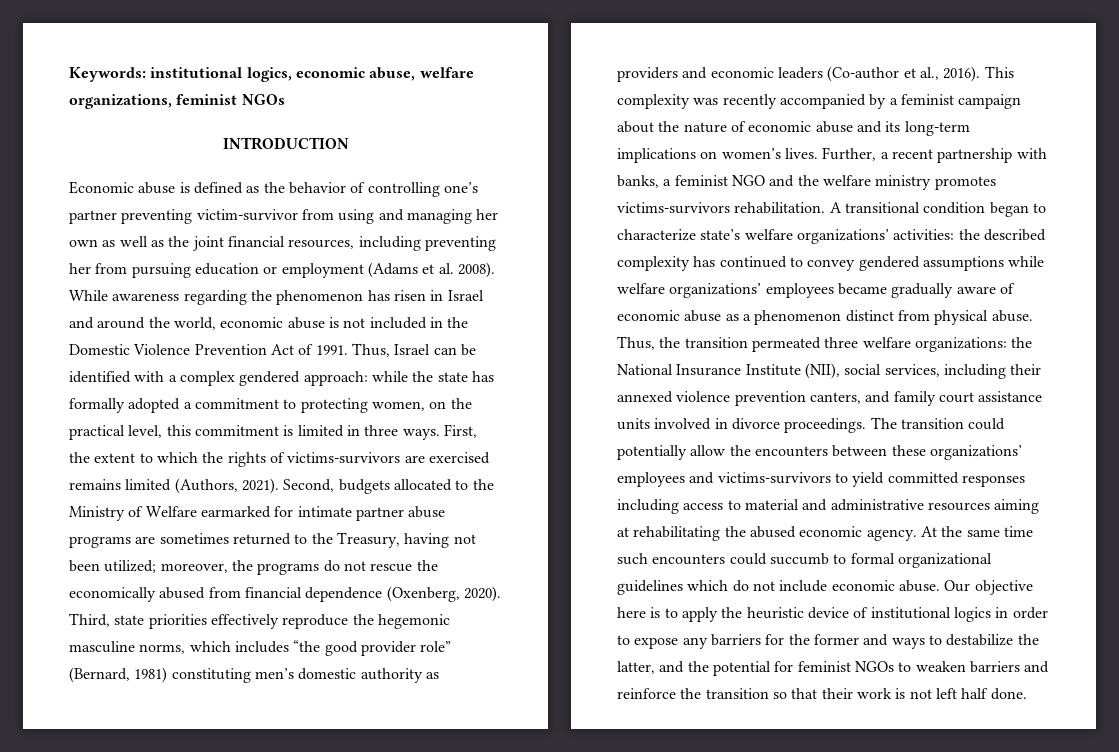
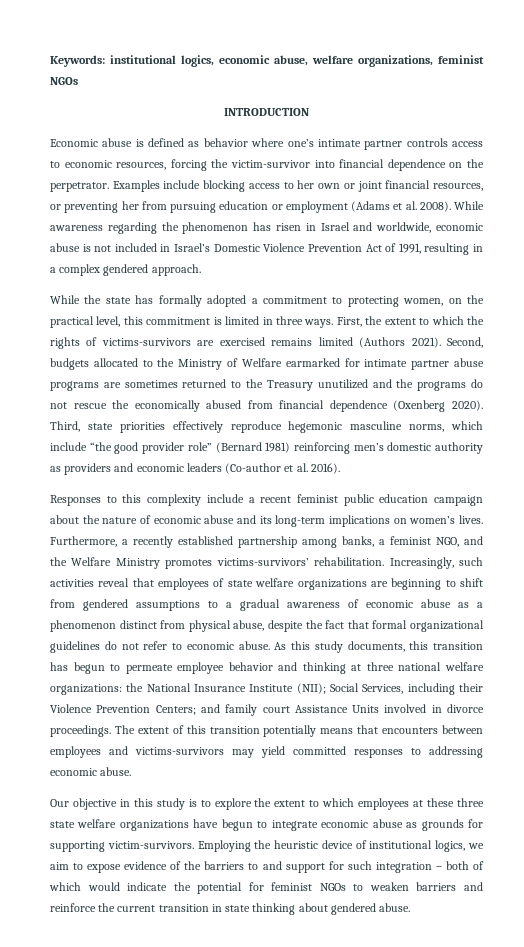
- Economic abuse is defined as the behavior of controlling one’s partner preventing victim-survivor from using and managing her own as well as the joint financial resources, including preventing her from pursuing education or employment (Adams et al. 2008).
+ Economic abuse is defined as behavior where one’s intimate partner controls access to economic resources, forcing the victim-survivor into financial dependence on the perpetrator. Examples include blocking access to her own or joint financial resources, or preventing her from pursuing education or employment (Adams et al. 2008).
- While awareness regarding the phenomenon has risen in Israel and around the world, economic abuse is not included in the Domestic Violence Prevention Act of 1991. Thus, Israel can be identified with a complex gendered approach: while the state has formally adopted a commitment to protecting women, on the practical level, this commitment is limited in three ways.
+ While awareness regarding the phenomenon has risen in Israel and worldwide, economic abuse is not included in Israel’s Domestic Violence Prevention Act of 1991, resulting in a complex gendered approach.
+ While the state has formally adopted a commitment to protecting women, on the practical level, this commitment is limited in three ways.
- First, the extent to which the rights of victims-survivors are exercised remains limited (Authors, 2021).
+ First, the extent to which the rights of victims-survivors are exercised remains limited (Authors 2021).
- Second, budgets allocated to the Ministry of Welfare earmarked for intimate partner abuse programs are sometimes returned to the Treasury, having not been utilized; moreover, the programs do not rescue the economically abused from financial dependence (Oxenberg, 2020).
+ Second, budgets allocated to the Ministry of Welfare earmarked for intimate partner abuse programs are sometimes returned to the Treasury unutilized and the programs do not rescue the economically abused from financial dependence (Oxenberg 2020).
- Third, state priorities effectively reproduce the hegemonic masculine norms, which includes “the good provider role” (Bernard, 1981) constituting men’s domestic authority as providers and economic leaders (Co-author et al., 2016). This complexity was recently accompanied by a feminist campaign about the nature of economic abuse and its long-term implications on women’s lives.
+ Third, state priorities effectively reproduce hegemonic masculine norms, which include “the good provider role” (Bernard 1981) reinforcing men’s domestic authority as providers and economic leaders (Co-author et al. 2016).
+ Responses to this complexity include a recent feminist public education campaign about the nature of economic abuse and its long-term implications on women’s lives.
- Further, a recent partnership with banks, a feminist NGO and the welfare ministry promotes victims-survivors rehabilitation. A transitional condition began to characterize state’s welfare organizations’ activities: the described complexity has continued to convey gendered assumptions while welfare organizations’ employees became gradually aware of economic abuse as a phenomenon distinct from physical abuse. Thus, the transition permeated three welfare organizations: the National Insurance Institute (NII), social services, including their annexed violence prevention canters, and family court assistance units involved in divorce proceedings.
+ Furthermore, a recently established partnership among banks, a feminist NGO, and the Welfare Ministry promotes victims-survivors’ rehabilitation. Increasingly, such activities reveal that employees of state welfare organizations are beginning to shift from gendered assumptions to a gradual awareness of economic abuse as a phenomenon distinct from physical abuse, despite the fact that formal organizational guidelines do not refer to economic abuse. As this study documents, this transition has begun to permeate employee behavior and thinking at three national welfare organizations: the National Insurance Institute (NII); Social Services, including their Violence Prevention Centers; and family court Assistance Units involved in divorce proceedings.
- The transition could potentially allow the encounters between these organizations’ employees and victims-survivors to yield committed responses including access to material and administrative resources aiming at rehabilitating the abused economic agency. At the same time such encounters could succumb to formal organizational guidelines which do not include economic abuse. Our objective here is to apply the heuristic device of institutional logics in order to expose any barriers for the former and ways to destabilize the latter, and the potential for feminist NGOs to weaken barriers and reinforce the transition so that their work is not left half done.
+ The extent of this transition potentially means that encounters between employees and victims-survivors may yield committed responses to addressing economic abuse.
+ Our objective in this study is to explore the extent to which employees at these three state welfare organizations have begun to integrate economic abuse as grounds for supporting victim-survivors. Employing the heuristic device of institutional logics, we aim to expose evidence of the barriers to and support for such integration – both of which would indicate the potential for feminist NGOs to weaken barriers and reinforce the current transition in state thinking about gendered abuse.

